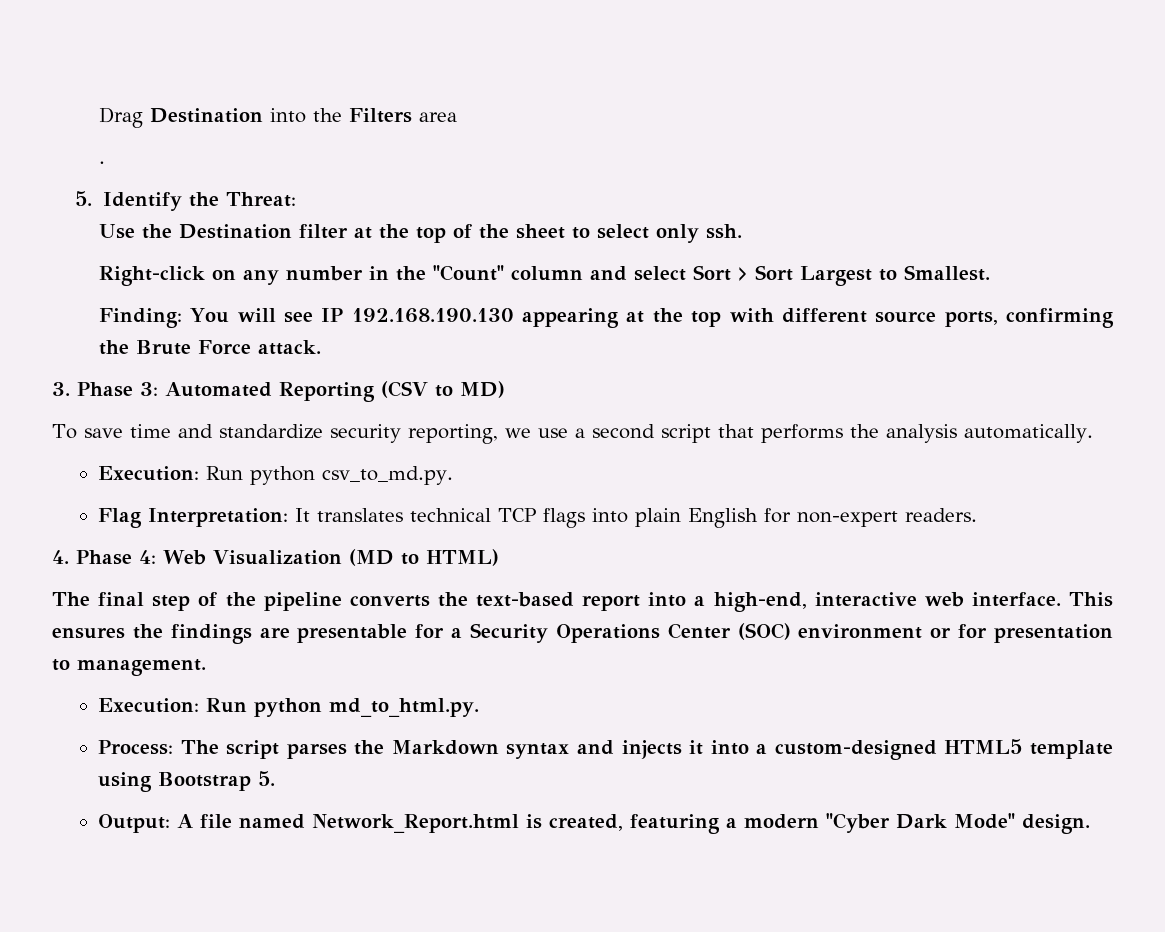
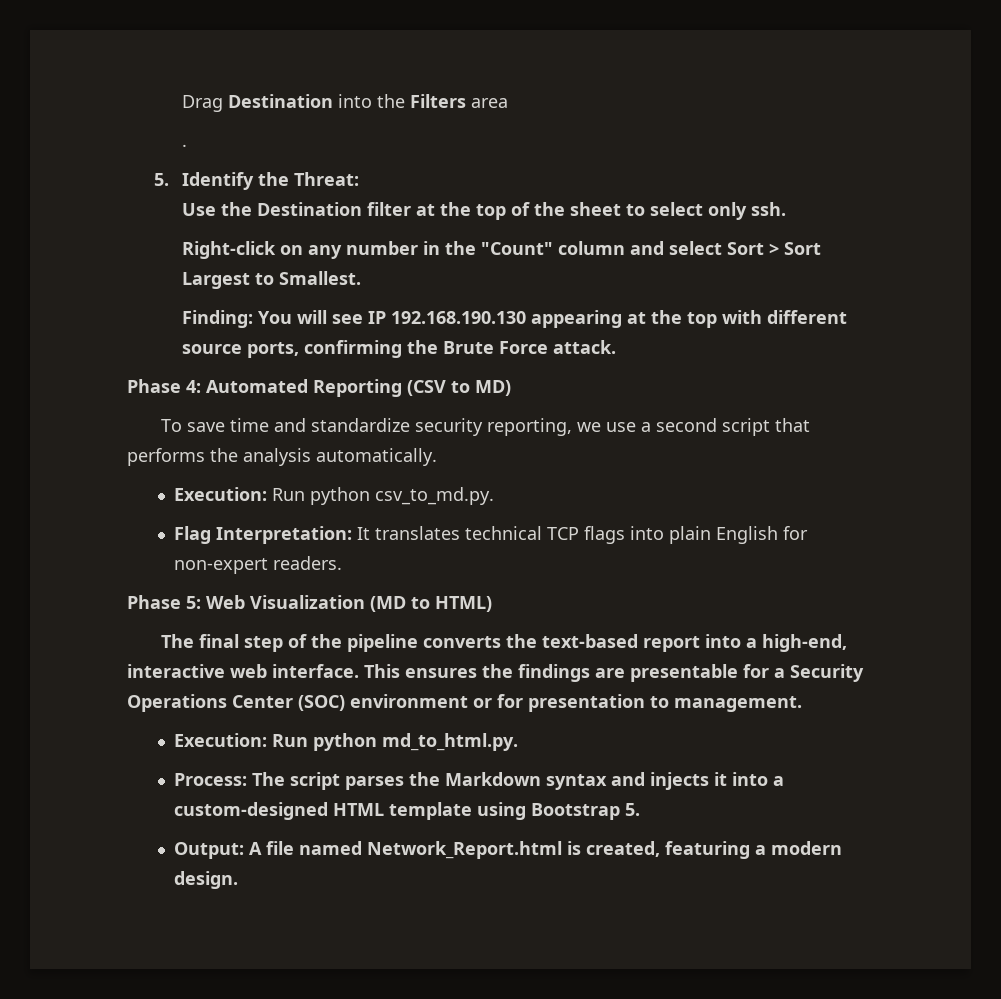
- 3. Phase 3: Automated Reporting (CSV to MD)
+ Phase 4: Automated Reporting (CSV to MD)
- 4. Phase 4: Web Visualization (MD to HTML)
+ Phase 5: Web Visualization (MD to HTML)
- Process: The script parses the Markdown syntax and injects it into a custom-designed HTML5 template using Bootstrap 5.
+ Process: The script parses the Markdown syntax and injects it into a custom-designed HTML template using Bootstrap 5.
- Output: A file named Network_Report.html is created, featuring a modern "Cyber Dark Mode" design.
+ Output: A file named Network_Report.html is created, featuring a modern design.

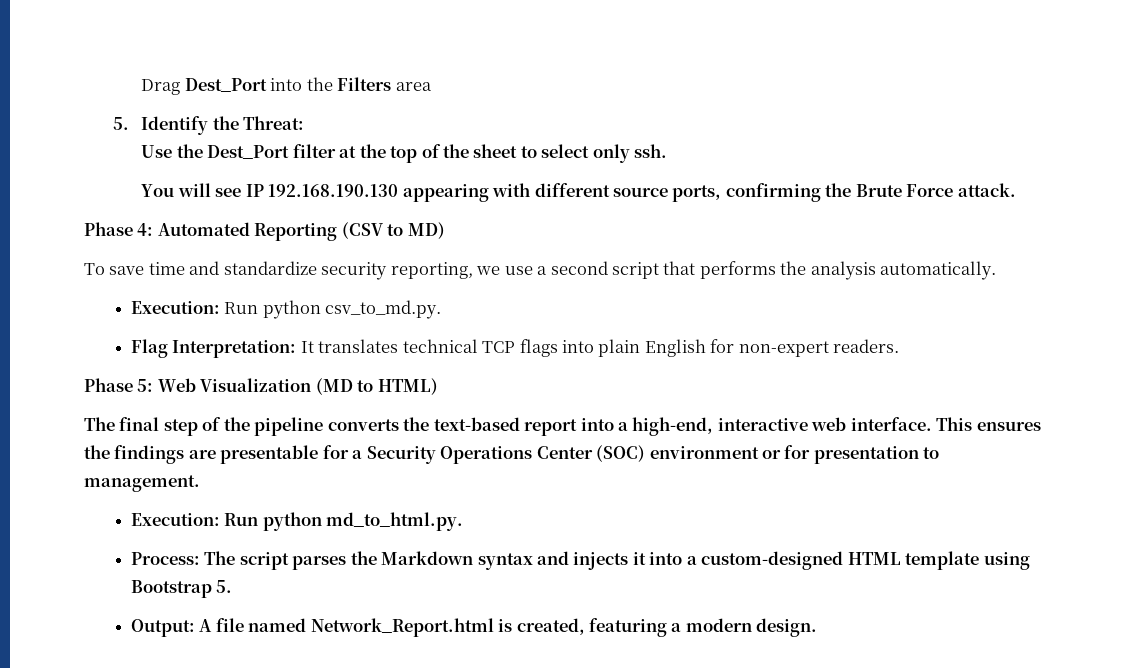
- Drag Destination into the Filters area
+ Drag Dest_Port into the Filters area
- .
- Use the Destination filter at the top of the sheet to select only ssh.
+ Use the Dest_Port filter at the top of the sheet to select only ssh.
- Right-click on any number in the "Count" column and select Sort > Sort Largest to Smallest.
- Finding: You will see IP 192.168.190.130 appearing at the top with different source ports, confirming the Brute Force attack.
+ You will see IP 192.168.190.130 appearing with different source ports, confirming the Brute Force attack.

